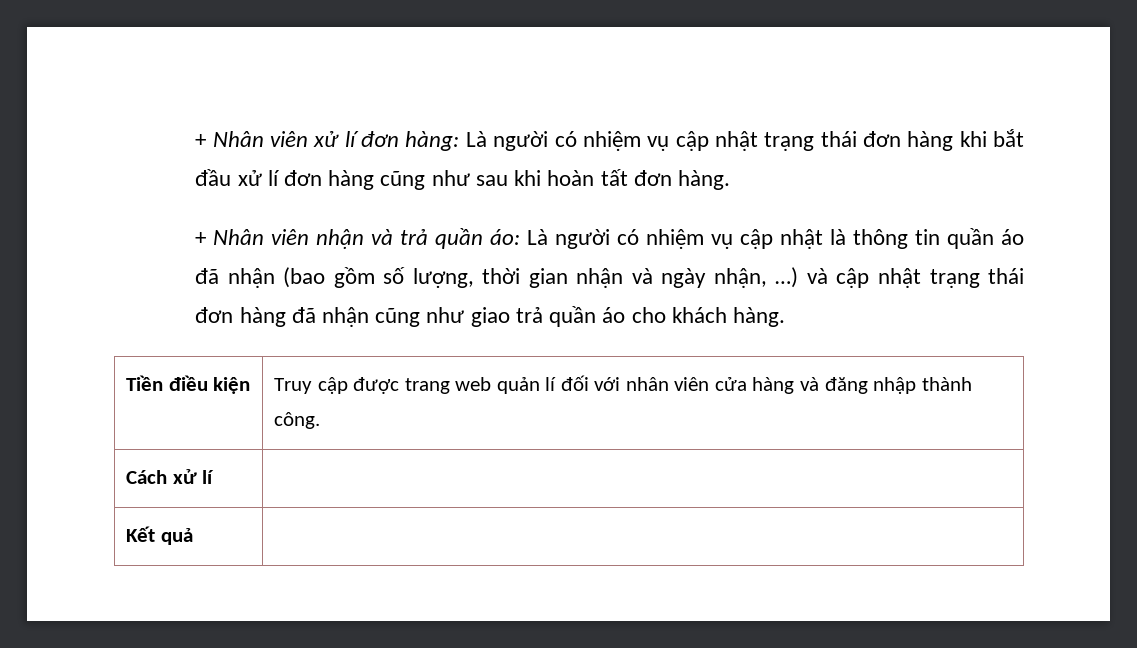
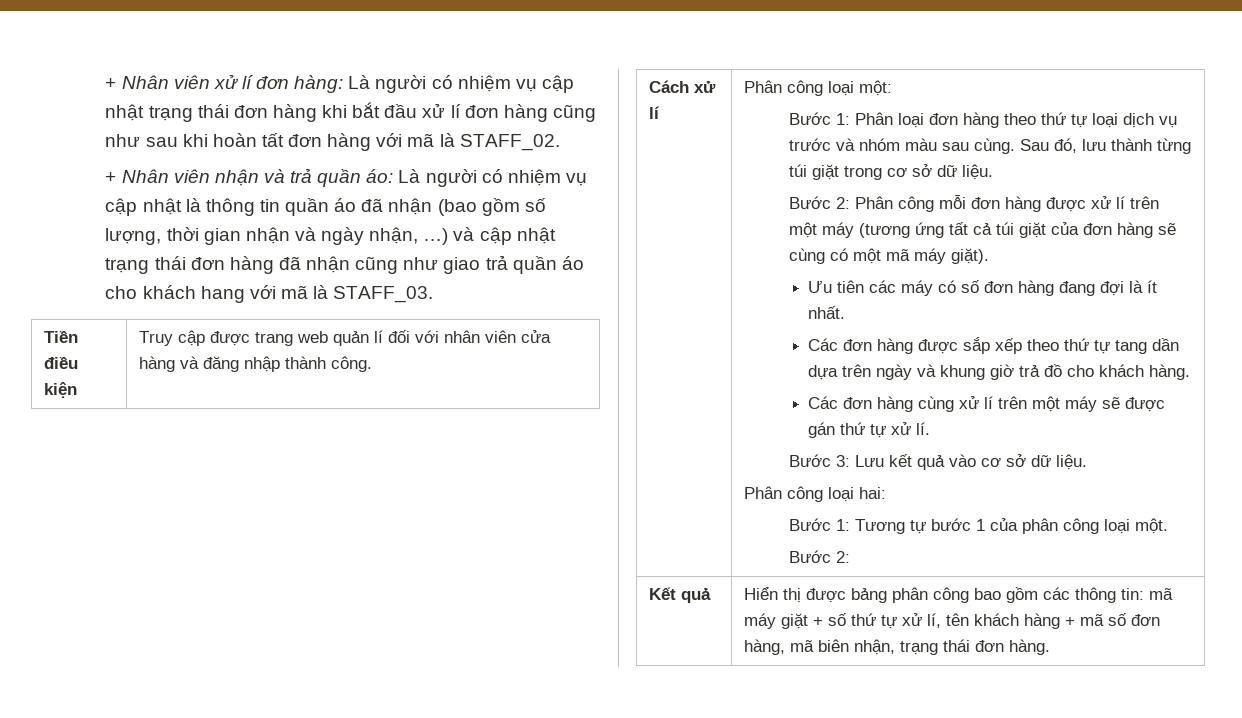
- + Nhân viên xử lí đơn hàng: Là người có nhiệm vụ cập nhật trạng thái đơn hàng khi bắt đầu xử lí đơn hàng cũng như sau khi hoàn tất đơn hàng.
+ + Nhân viên xử lí đơn hàng: Là người có nhiệm vụ cập nhật trạng thái đơn hàng khi bắt đầu xử lí đơn hàng cũng như sau khi hoàn tất đơn hàng với mã là STAFF_02.
- + Nhân viên nhận và trả quần áo: Là người có nhiệm vụ cập nhật là thông tin quần áo đã nhận (bao gồm số lượng, thời gian nhận và ngày nhận, …) và cập nhật trạng thái đơn hàng đã nhận cũng như giao trả quần áo cho khách hàng.
+ + Nhân viên nhận và trả quần áo: Là người có nhiệm vụ cập nhật là thông tin quần áo đã nhận (bao gồm số lượng, thời gian nhận và ngày nhận, …) và cập nhật trạng thái đơn hàng đã nhận cũng như giao trả quần áo cho khách hang với mã là STAFF_03.
- Kết quả |
+ Phân công loại một:
+ Bước 1: Phân loại đơn hàng theo thứ tự loại dịch vụ trước và nhóm màu sau cùng. Sau đó, lưu thành từng túi giặt trong cơ sở dữ liệu.
+ Bước 2: Phân công mỗi đơn hàng được xử lí trên một máy (tương ứng tất cả túi giặt của đơn hàng sẽ cùng có một mã máy giặt).
+ Ưu tiên các máy có số đơn hàng đang đợi là ít nhất.
+ Các đơn hàng được sắp xếp theo thứ tự tang dần dựa trên ngày và khung giờ trả đồ cho khách hàng.
+ Các đơn hàng cùng xử lí trên một máy sẽ được gán thứ tự xử lí.
+ Bước 3: Lưu kết quả vào cơ sở dữ liệu.
+ Phân công loại hai:
+ Bước 1: Tương tự bước 1 của phân công loại một.
+ Bước 2:
+ Kết quả | Hiển thị được bảng phân công bao gồm các thông tin: mã máy giặt + số thứ tự xử lí, tên khách hàng + mã số đơn hàng, mã biên nhận, trạng thái đơn hàng.

